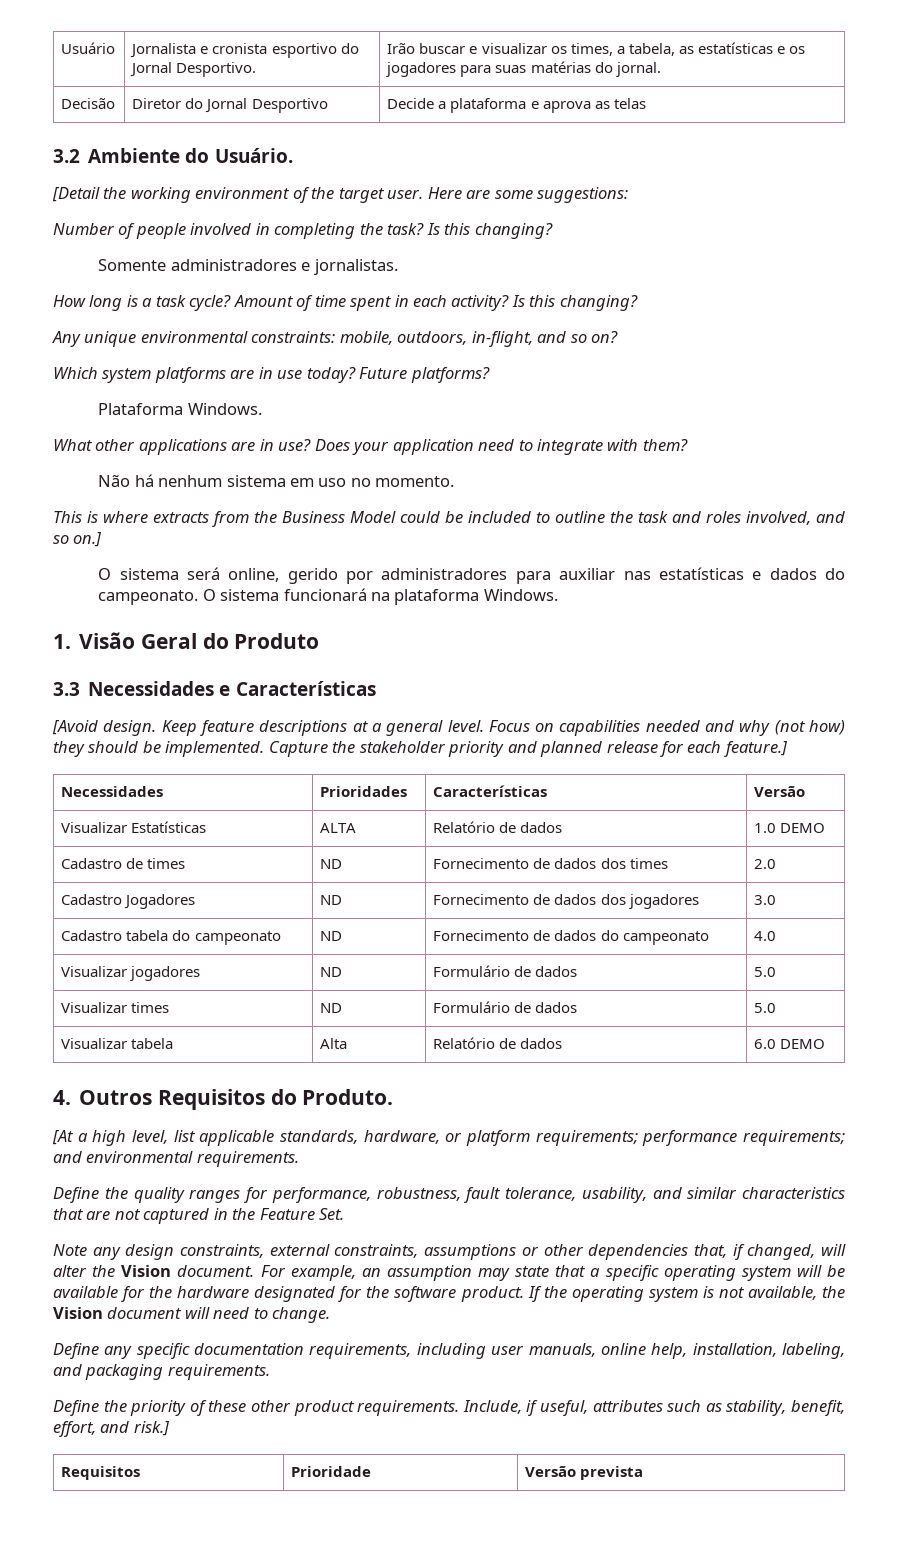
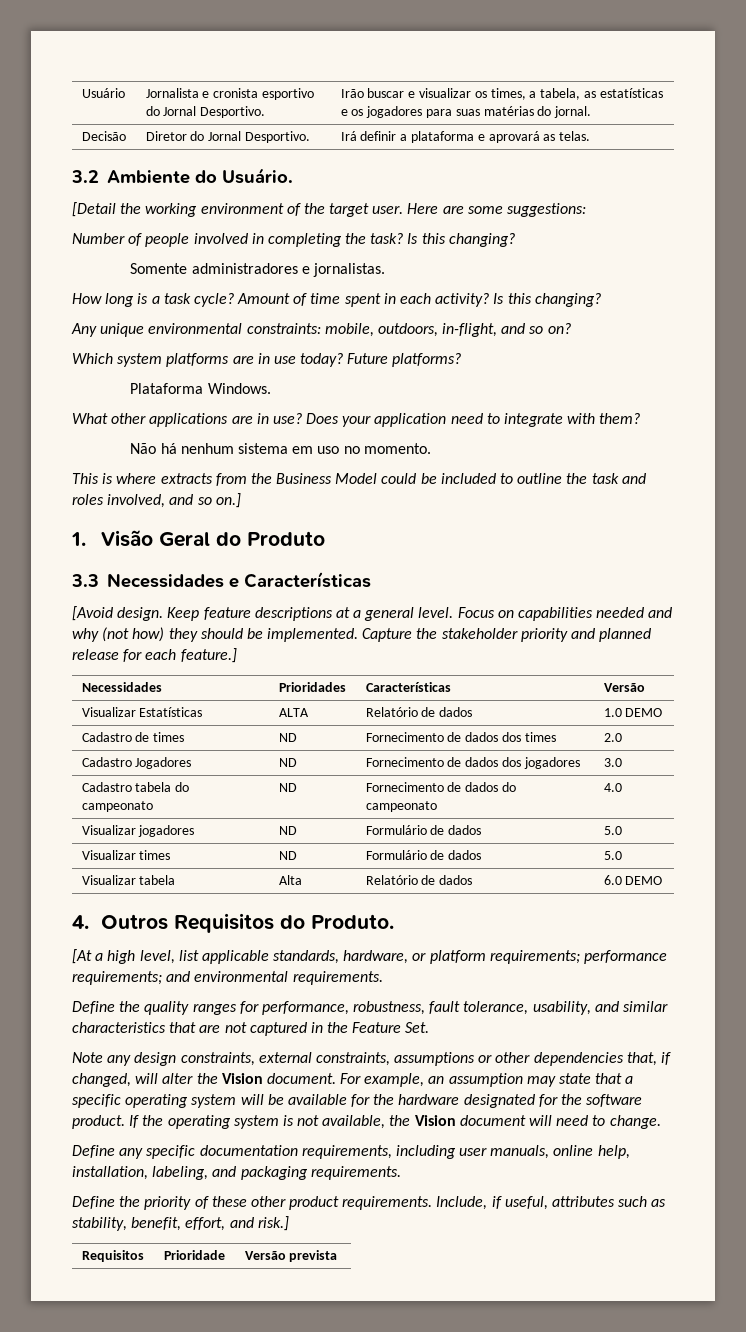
- Decisão | Diretor do Jornal Desportivo | Decide a plataforma e aprova as telas
+ Decisão | Diretor do Jornal Desportivo. | Irá definir a plataforma e aprovará as telas.
- O sistema será online, gerido por administradores para auxiliar nas estatísticas e dados do campeonato. O sistema funcionará na plataforma Windows.

